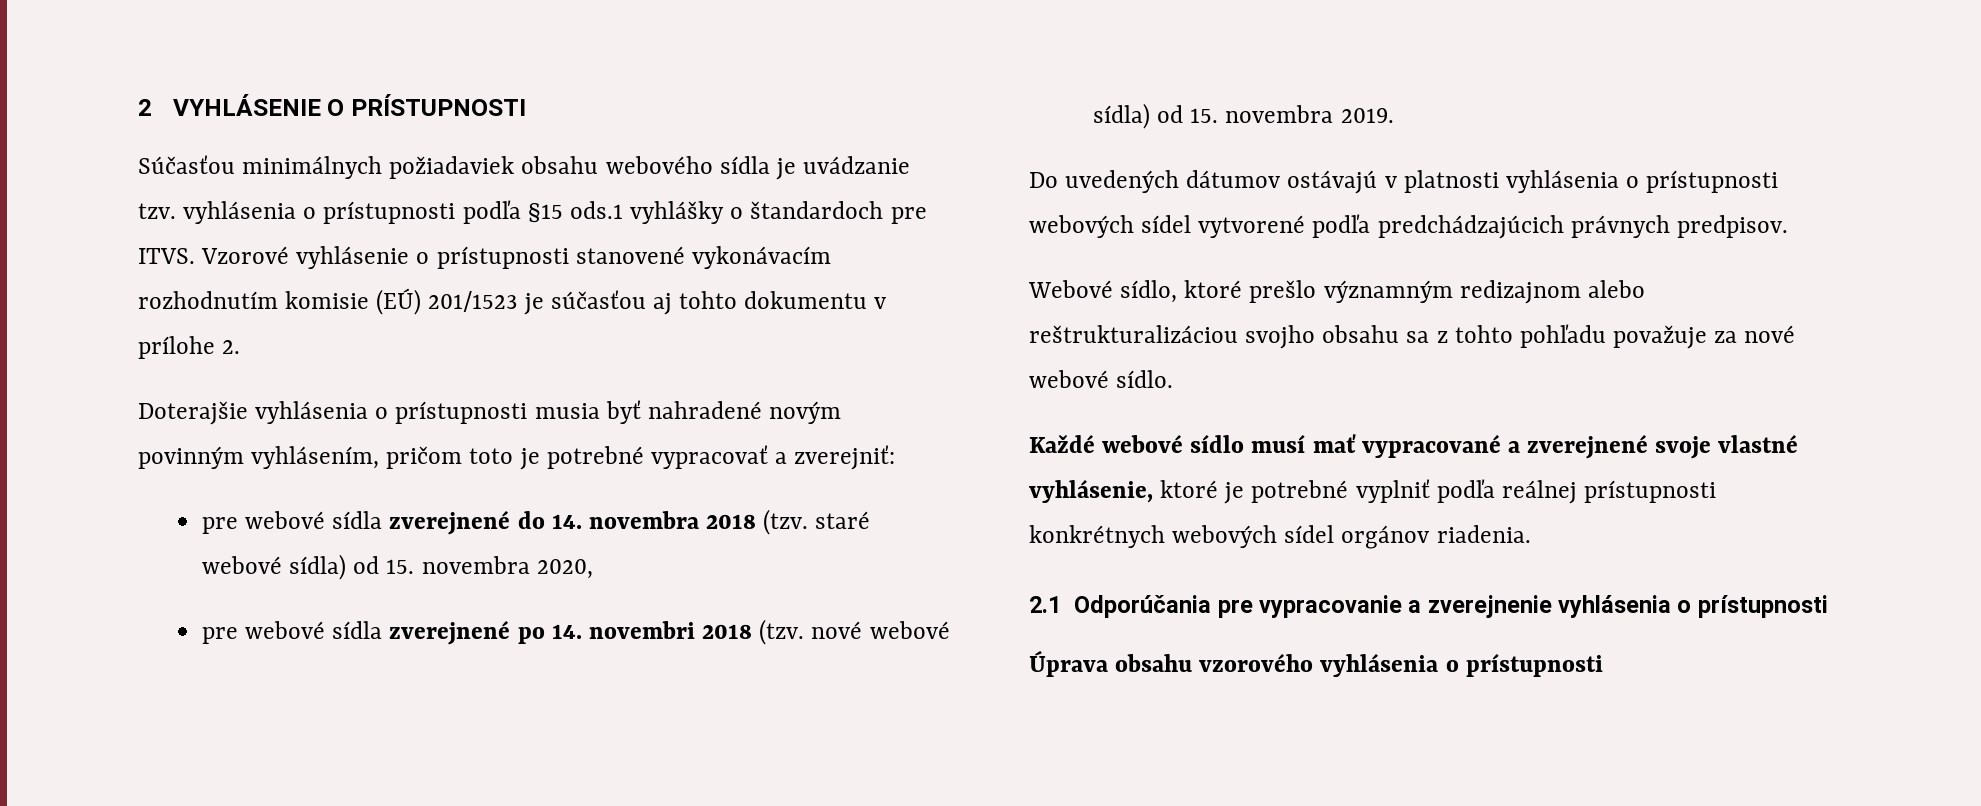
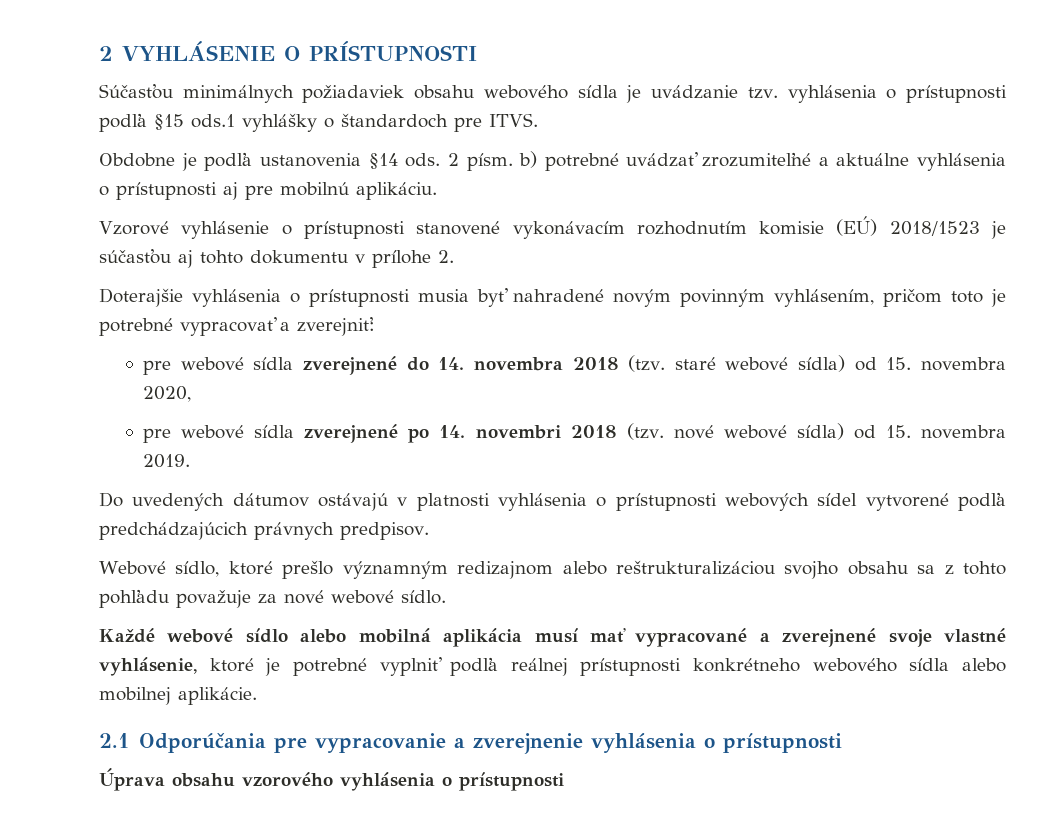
- Súčasťou minimálnych požiadaviek obsahu webového sídla je uvádzanie tzv. vyhlásenia o prístupnosti podľa §15 ods.1 vyhlášky o štandardoch pre ITVS. Vzorové vyhlásenie o prístupnosti stanovené vykonávacím rozhodnutím komisie (EÚ) 201/1523 je súčasťou aj tohto dokumentu v prílohe 2.
+ Súčasťou minimálnych požiadaviek obsahu webového sídla je uvádzanie tzv. vyhlásenia o prístupnosti podľa §15 ods.1 vyhlášky o štandardoch pre ITVS.
+ Obdobne je podľa ustanovenia §14 ods. 2 písm. b) potrebné uvádzať zrozumiteľné a aktuálne vyhlásenia o prístupnosti aj pre mobilnú aplikáciu.
+ Vzorové vyhlásenie o prístupnosti stanovené vykonávacím rozhodnutím komisie (EÚ) 2018/1523 je súčasťou aj tohto dokumentu v prílohe 2.
- Každé webové sídlo musí mať vypracované a zverejnené svoje vlastné vyhlásenie, ktoré je potrebné vyplniť podľa reálnej prístupnosti konkrétnych webových sídel orgánov riadenia.
+ Každé webové sídlo alebo mobilná aplikácia musí mať vypracované a zverejnené svoje vlastné vyhlásenie, ktoré je potrebné vyplniť podľa reálnej prístupnosti konkrétneho webového sídla alebo mobilnej aplikácie.

